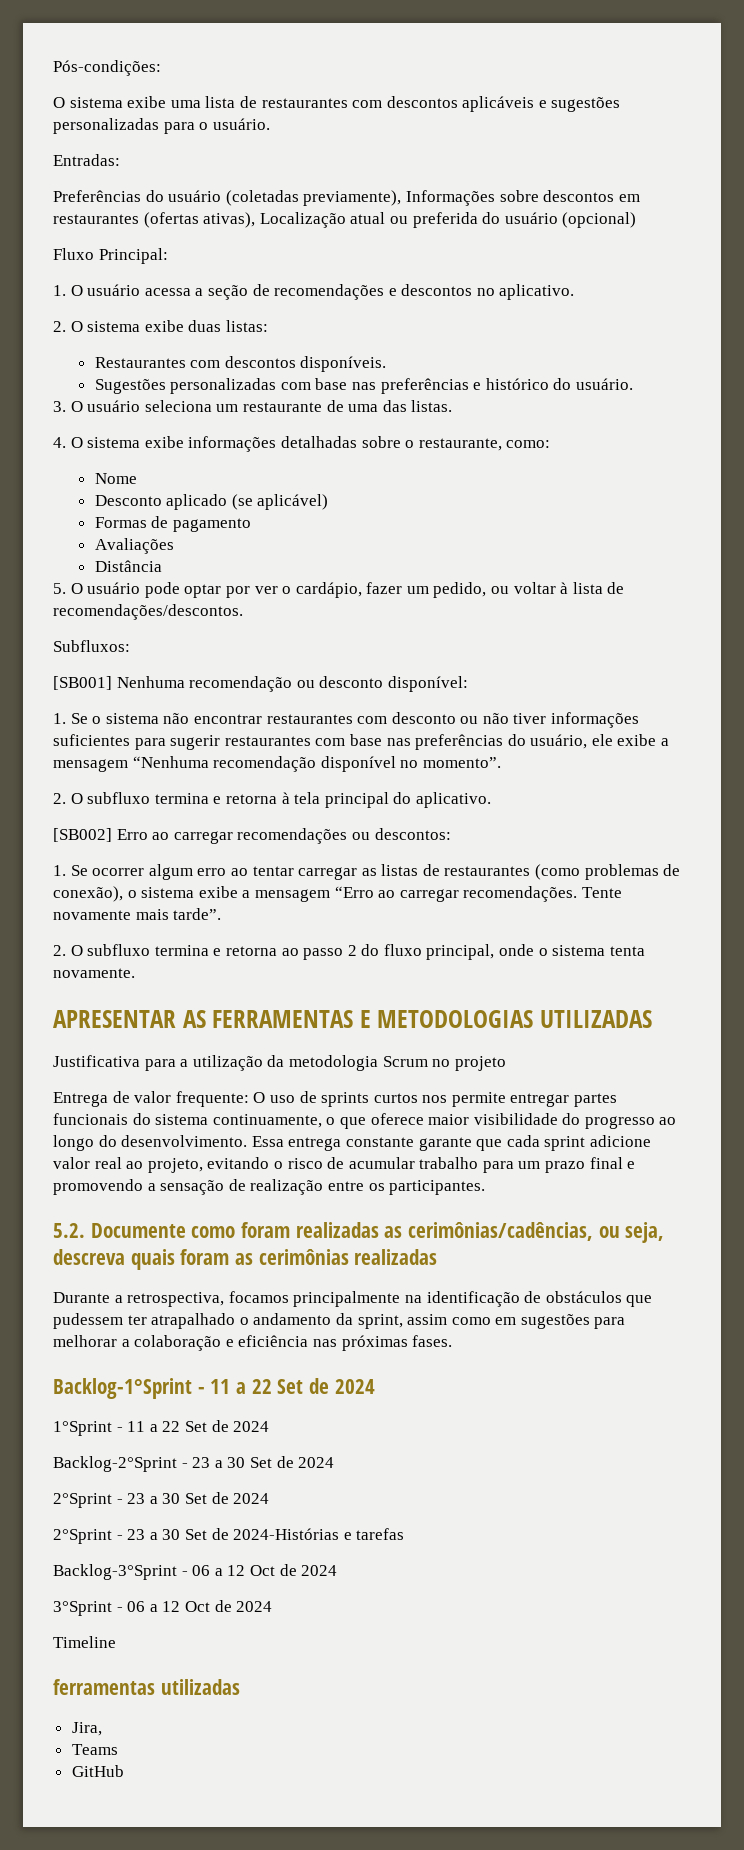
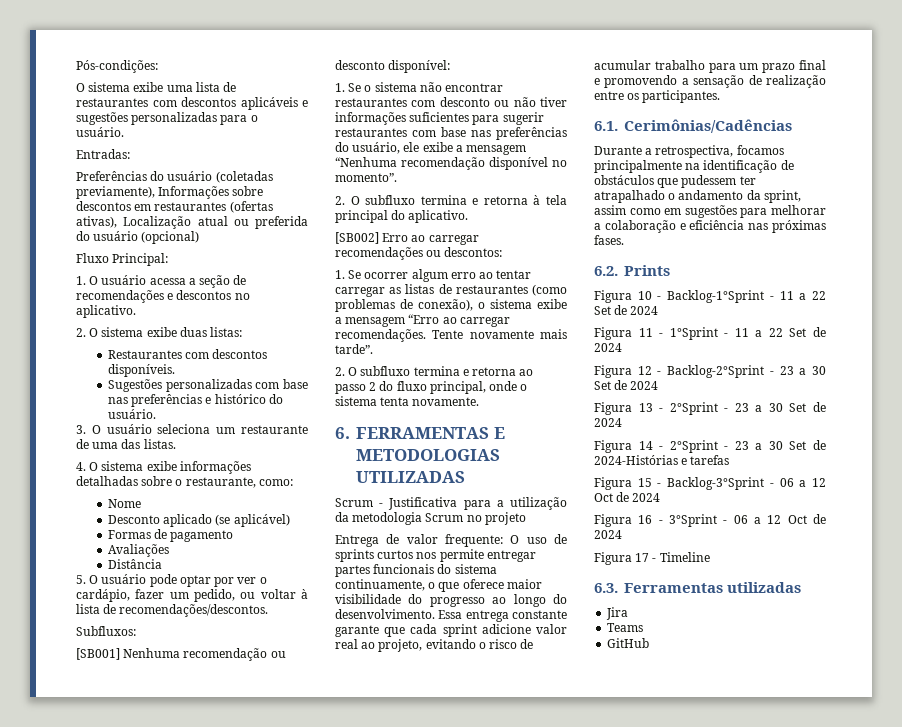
- APRESENTAR AS FERRAMENTAS E METODOLOGIAS UTILIZADAS
+ 6. FERRAMENTAS E METODOLOGIAS UTILIZADAS
- Justificativa para a utilização da metodologia Scrum no projeto
+ Scrum - Justificativa para a utilização da metodologia Scrum no projeto
- 5.2. Documente como foram realizadas as cerimônias/cadências, ou seja, descreva quais foram as cerimônias realizadas
+ 6.1. Cerimônias/Cadências
- Backlog-1°Sprint - 11 a 22 Set de 2024
+ 6.2. Prints
+ Figura 10 - Backlog-1°Sprint - 11 a 22 Set de 2024
- 1°Sprint - 11 a 22 Set de 2024
+ Figura 11 - 1°Sprint - 11 a 22 Set de 2024
- Backlog-2°Sprint - 23 a 30 Set de 2024
+ Figura 12 - Backlog-2°Sprint - 23 a 30 Set de 2024
- 2°Sprint - 23 a 30 Set de 2024
+ Figura 13 - 2°Sprint - 23 a 30 Set de 2024
- 2°Sprint - 23 a 30 Set de 2024-Histórias e tarefas
+ Figura 14 - 2°Sprint - 23 a 30 Set de 2024-Histórias e tarefas
- Backlog-3°Sprint - 06 a 12 Oct de 2024
+ Figura 15 - Backlog-3°Sprint - 06 a 12 Oct de 2024
- 3°Sprint - 06 a 12 Oct de 2024
+ Figura 16 - 3°Sprint - 06 a 12 Oct de 2024
- Timeline
+ Figura 17 - Timeline
- ferramentas utilizadas
+ 6.3. Ferramentas utilizadas
- Jira,
+ Jira

